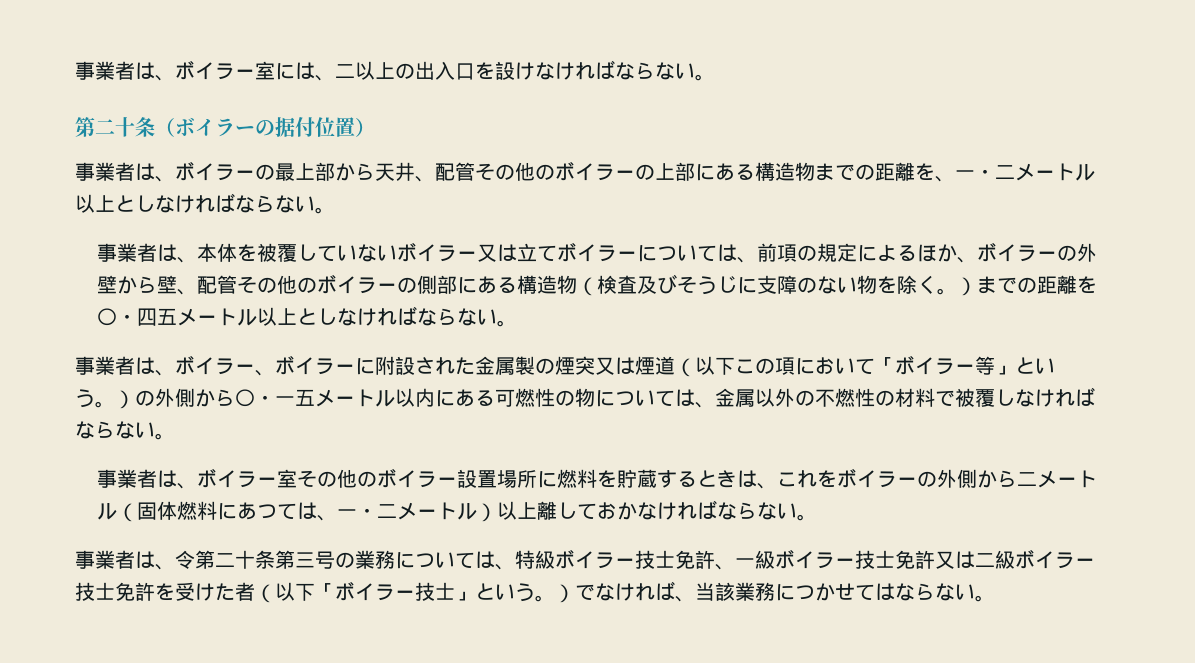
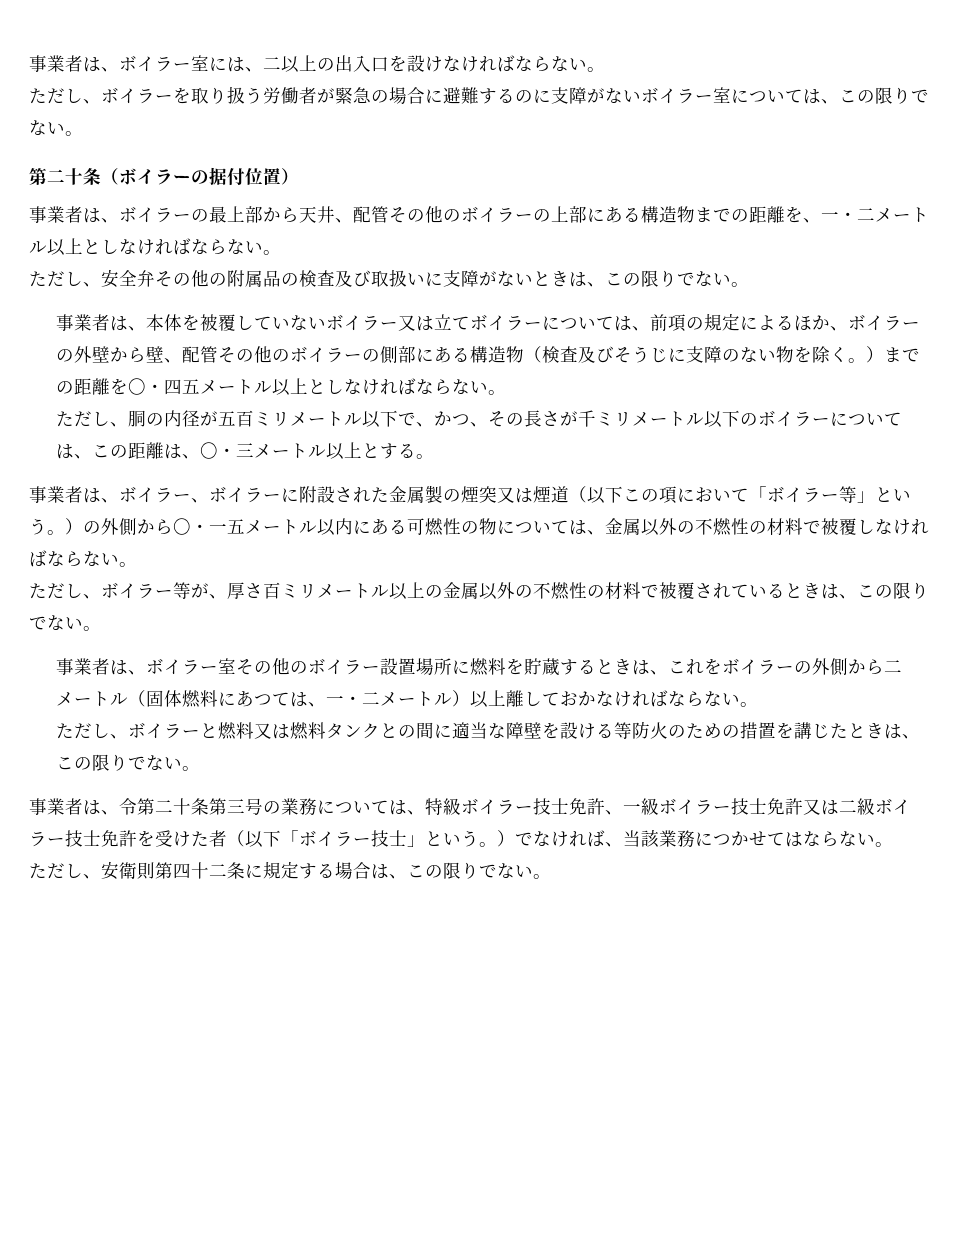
+ ただし、ボイラーを取り扱う労働者が緊急の場合に避難するのに支障がないボイラー室については、この限りでない。
+ ただし、安全弁その他の附属品の検査及び取扱いに支障がないときは、この限りでない。
+ ただし、胴の内径が五百ミリメートル以下で、かつ、その長さが千ミリメートル以下のボイラーについては、この距離は、〇・三メートル以上とする。
+ ただし、ボイラー等が、厚さ百ミリメートル以上の金属以外の不燃性の材料で被覆されているときは、この限りでない。
+ ただし、ボイラーと燃料又は燃料タンクとの間に適当な障壁を設ける等防火のための措置を講じたときは、この限りでない。
+ ただし、安衛則第四十二条に規定する場合は、この限りでない。

